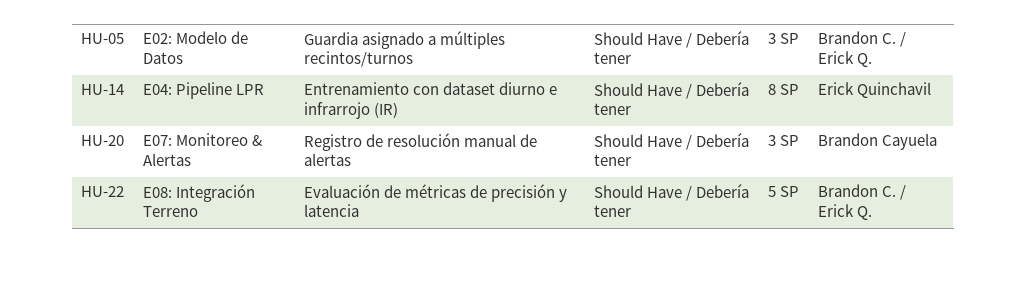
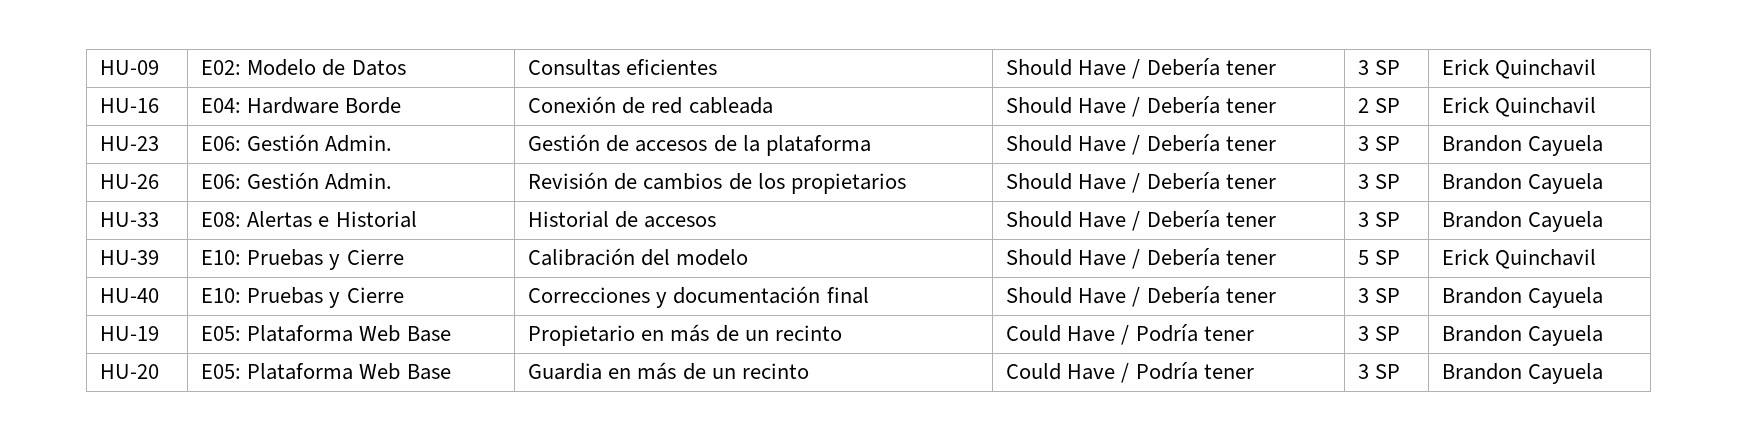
- HU-05 | E02: Modelo de Datos | Guardia asignado a múltiples recintos/turnos | Should Have / Debería tener | 3 SP | Brandon C. / Erick Q.
- HU-14 | E04: Pipeline LPR | Entrenamiento con dataset diurno e infrarrojo (IR) | Should Have / Debería tener | 8 SP | Erick Quinchavil
- HU-20 | E07: Monitoreo & Alertas | Registro de resolución manual de alertas | Should Have / Debería tener | 3 SP | Brandon Cayuela
- HU-22 | E08: Integración Terreno | Evaluación de métricas de precisión y latencia | Should Have / Debería tener | 5 SP | Brandon C. / Erick Q.
+ HU-09 | E02: Modelo de Datos | Consultas eficientes | Should Have / Debería tener | 3 SP | Erick Quinchavil
+ HU-16 | E04: Hardware Borde | Conexión de red cableada | Should Have / Debería tener | 2 SP | Erick Quinchavil
+ HU-23 | E06: Gestión Admin. | Gestión de accesos de la plataforma | Should Have / Debería tener | 3 SP | Brandon Cayuela
+ HU-26 | E06: Gestión Admin. | Revisión de cambios de los propietarios | Should Have / Debería tener | 3 SP | Brandon Cayuela
+ HU-33 | E08: Alertas e Historial | Historial de accesos | Should Have / Debería tener | 3 SP | Brandon Cayuela
+ HU-39 | E10: Pruebas y Cierre | Calibración del modelo | Should Have / Debería tener | 5 SP | Erick Quinchavil
+ HU-40 | E10: Pruebas y Cierre | Correcciones y documentación final | Should Have / Debería tener | 3 SP | Brandon Cayuela
+ HU-19 | E05: Plataforma Web Base | Propietario en más de un recinto | Could Have / Podría tener | 3 SP | Brandon Cayuela
+ HU-20 | E05: Plataforma Web Base | Guardia en más de un recinto | Could Have / Podría tener | 3 SP | Brandon Cayuela

